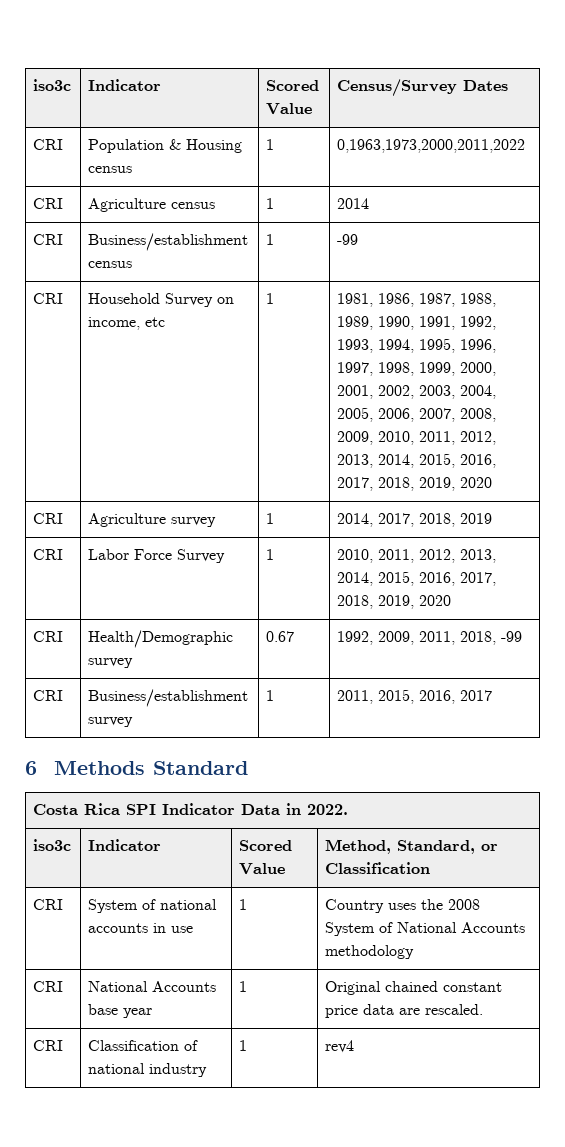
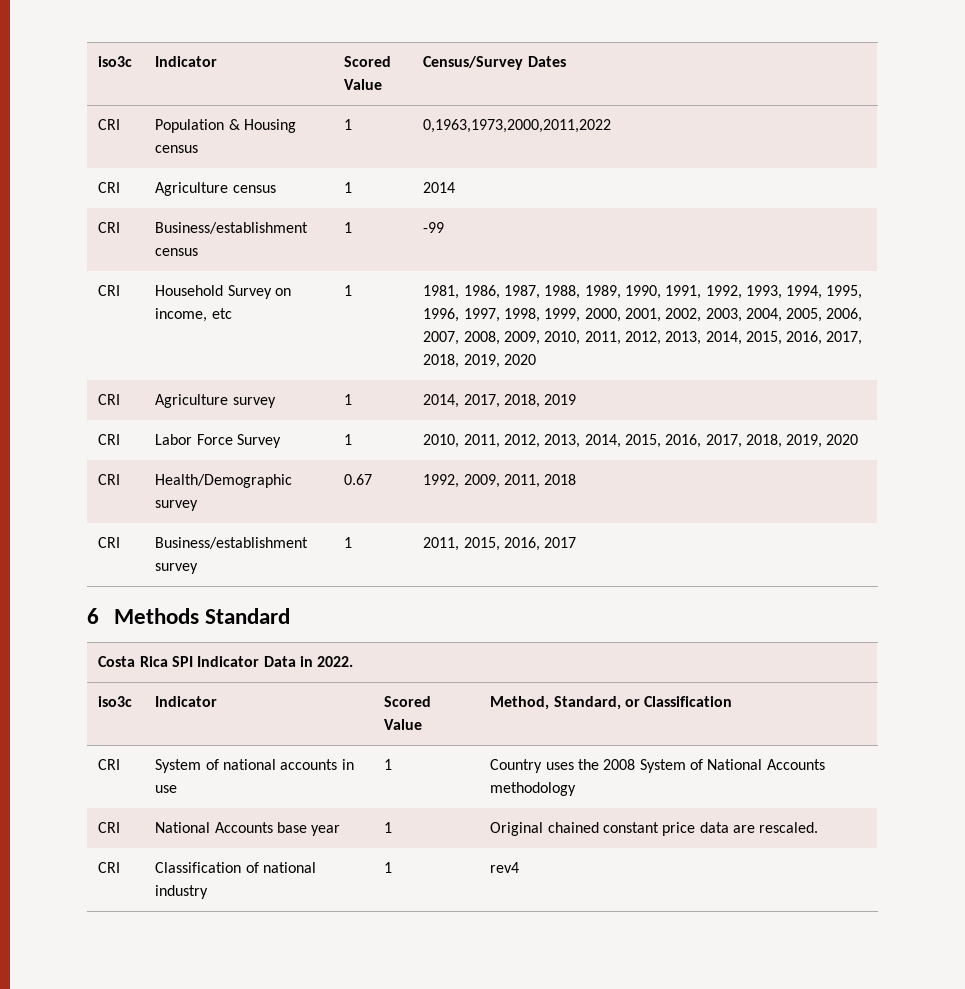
- CRI | Health/Demographic survey | 0.67 | 1992, 2009, 2011, 2018, -99
+ CRI | Health/Demographic survey | 0.67 | 1992, 2009, 2011, 2018

